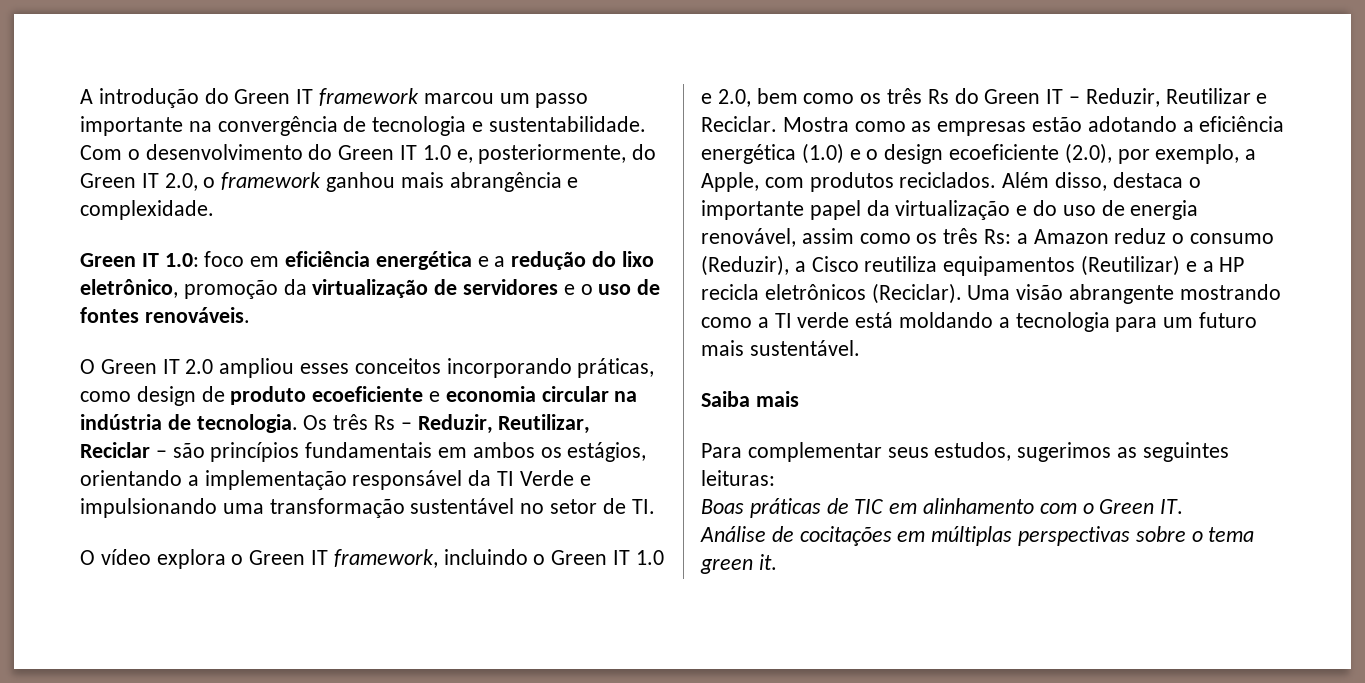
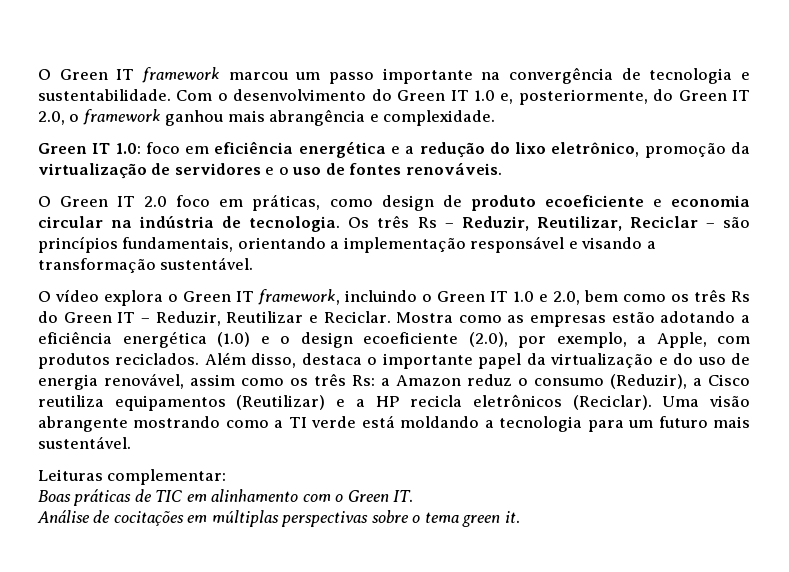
- A introdução do Green IT framework marcou um passo importante na convergência de tecnologia e sustentabilidade.
+ O Green IT framework marcou um passo importante na convergência de tecnologia e sustentabilidade.
- O Green IT 2.0 ampliou esses conceitos incorporando práticas, como design de produto ecoeficiente e economia circular na indústria de tecnologia.
+ O Green IT 2.0 foco em práticas, como design de produto ecoeficiente e economia circular na indústria de tecnologia.
- Os três Rs – Reduzir, Reutilizar, Reciclar – são princípios fundamentais em ambos os estágios, orientando a implementação responsável da TI Verde e impulsionando uma transformação sustentável no setor de TI.
+ Os três Rs – Reduzir, Reutilizar, Reciclar – são princípios fundamentais, orientando a implementação responsável e visando a transformação sustentável.
- Saiba mais
- Para complementar seus estudos, sugerimos as seguintes leituras:
+ Leituras complementar:

